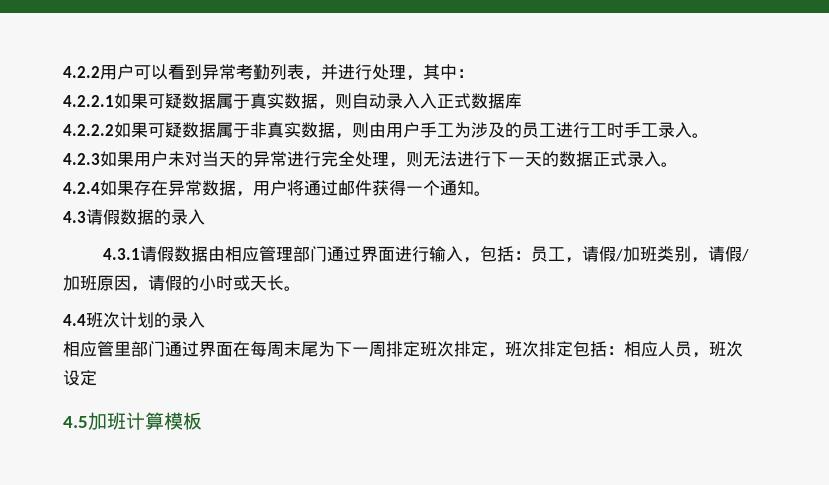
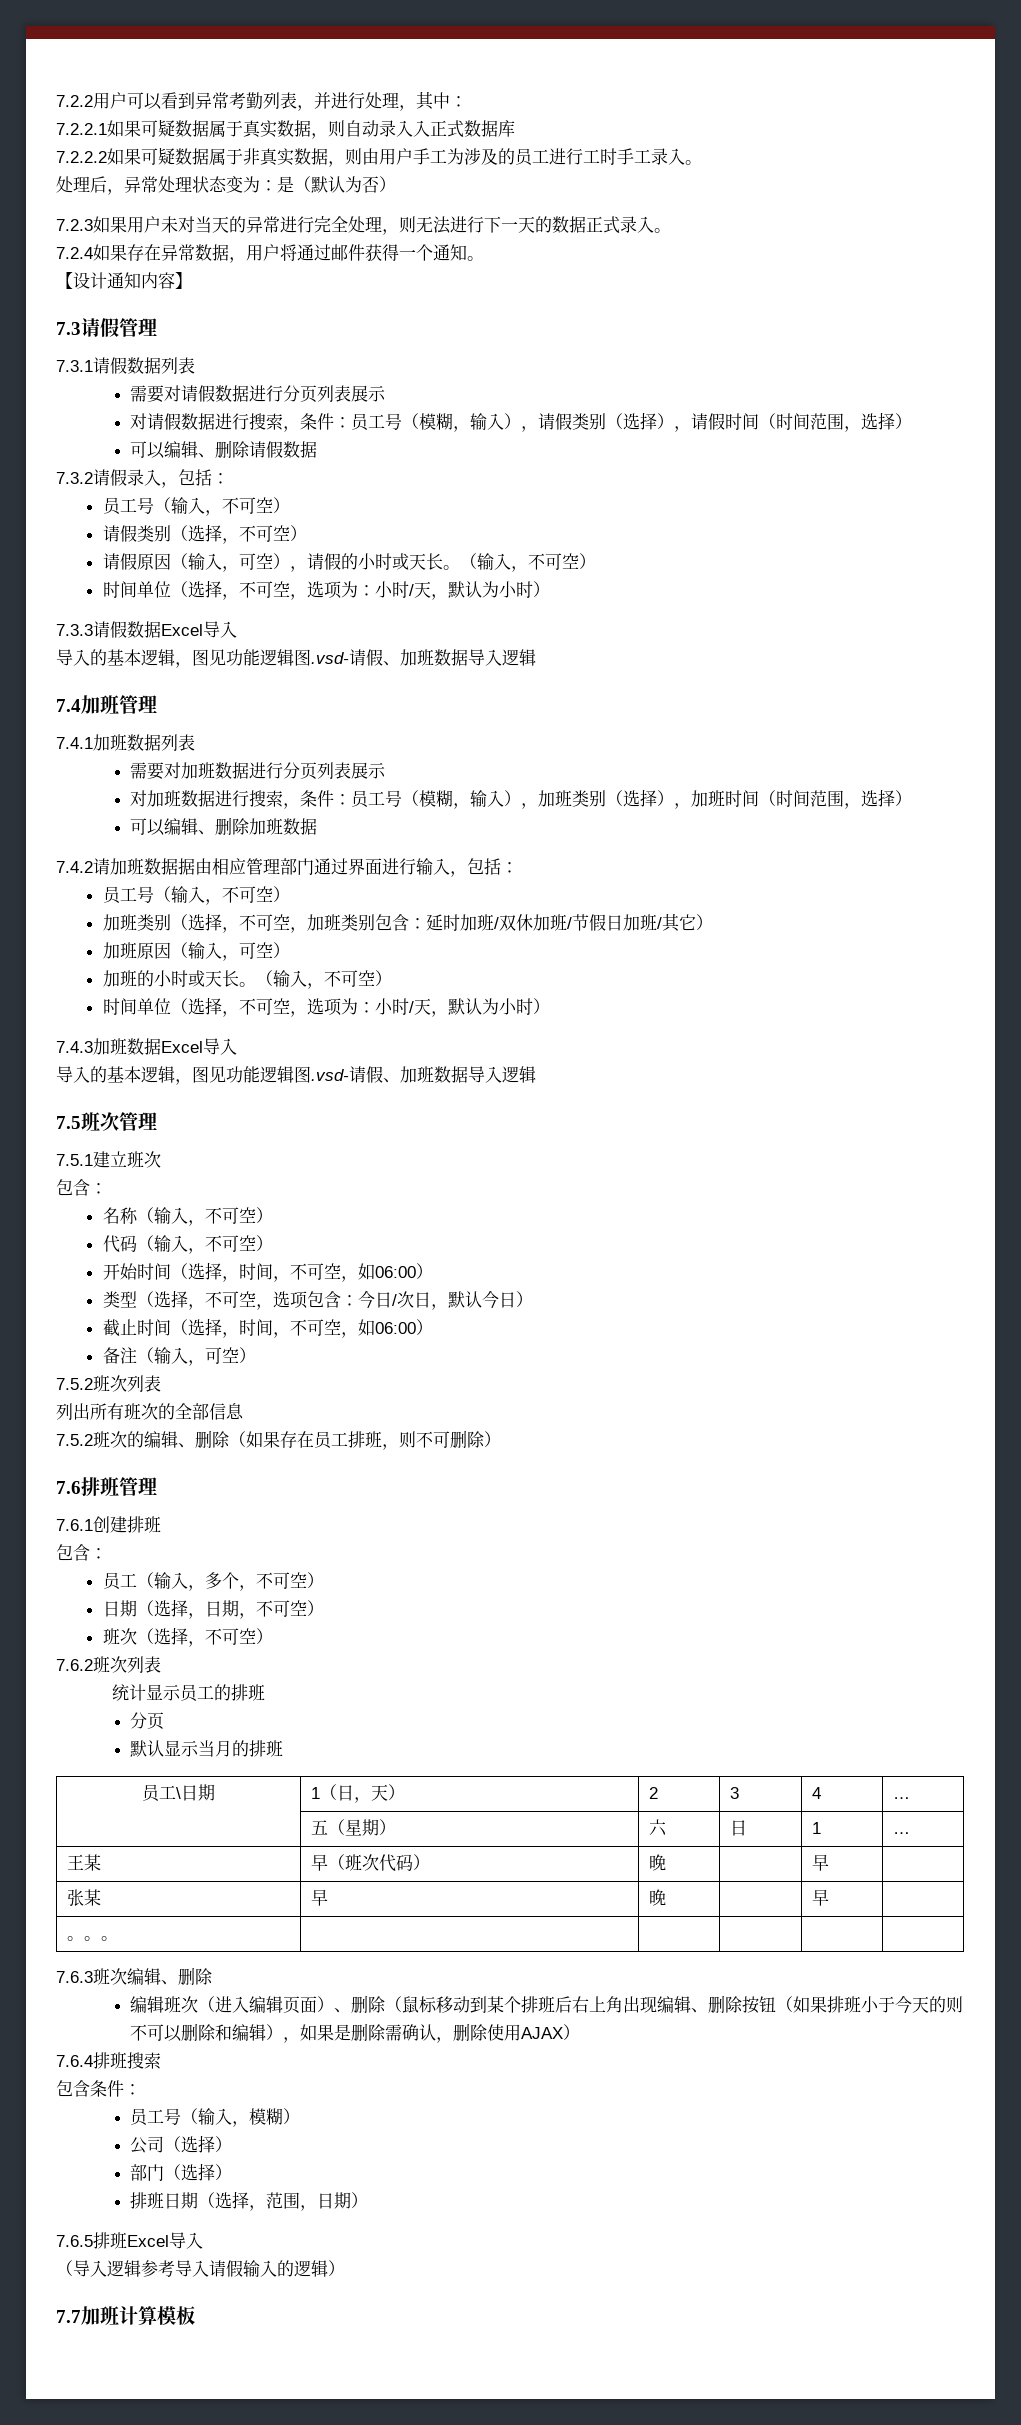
- 4.2.2用户可以看到异常考勤列表，并进行处理，其中：
+ 7.2.2用户可以看到异常考勤列表，并进行处理，其中：
- 4.2.2.1如果可疑数据属于真实数据，则自动录入入正式数据库
+ 7.2.2.1如果可疑数据属于真实数据，则自动录入入正式数据库
- 4.2.2.2如果可疑数据属于非真实数据，则由用户手工为涉及的员工进行工时手工录入。
+ 7.2.2.2如果可疑数据属于非真实数据，则由用户手工为涉及的员工进行工时手工录入。
- 4.2.3如果用户未对当天的异常进行完全处理，则无法进行下一天的数据正式录入。
+ 处理后，异常处理状态变为：是（默认为否）
+ 7.2.3如果用户未对当天的异常进行完全处理，则无法进行下一天的数据正式录入。
- 4.2.4如果存在异常数据，用户将通过邮件获得一个通知。
+ 7.2.4如果存在异常数据，用户将通过邮件获得一个通知。
- 4.3请假数据的录入
- 4.3.1请假数据由相应管理部门通过界面进行输入，包括：员工，请假/加班类别，请假/加班原因，请假的小时或天长。
- 4.4班次计划的录入
- 相应管里部门通过界面在每周末尾为下一周排定班次排定，班次排定包括：相应人员，班次设定
- 4.5加班计算模板
+ 【设计通知内容】
+ 7.3请假管理
+ 7.3.1请假数据列表
+ 需要对请假数据进行分页列表展示
+ 对请假数据进行搜索，条件：员工号（模糊，输入），请假类别（选择），请假时间（时间范围，选择）
+ 可以编辑、删除请假数据
+ 7.3.2请假录入，包括：
+ 员工号（输入，不可空）
+ 请假类别（选择，不可空）
+ 请假原因（输入，可空），请假的小时或天长。（输入，不可空）
+ 时间单位（选择，不可空，选项为：小时/天，默认为小时）
+ 7.3.3请假数据Excel导入
+ 导入的基本逻辑，图见功能逻辑图.vsd-请假、加班数据导入逻辑
+ 7.4加班管理
+ 7.4.1加班数据列表
+ 需要对加班数据进行分页列表展示
+ 对加班数据进行搜索，条件：员工号（模糊，输入），加班类别（选择），加班时间（时间范围，选择）
+ 可以编辑、删除加班数据
+ 7.4.2请加班数据据由相应管理部门通过界面进行输入，包括：
+ 员工号（输入，不可空）
+ 加班类别（选择，不可空，加班类别包含：延时加班/双休加班/节假日加班/其它）
+ 加班原因（输入，可空）
+ 加班的小时或天长。（输入，不可空）
+ 时间单位（选择，不可空，选项为：小时/天，默认为小时）
+ 7.4.3加班数据Excel导入
+ 导入的基本逻辑，图见功能逻辑图.vsd-请假、加班数据导入逻辑
+ 7.5班次管理
+ 7.5.1建立班次
+ 包含：
+ 名称（输入，不可空）
+ 代码（输入，不可空）
+ 开始时间（选择，时间，不可空，如06:00）
+ 类型（选择，不可空，选项包含：今日/次日，默认今日）
+ 截止时间（选择，时间，不可空，如06:00）
+ 备注（输入，可空）
+ 7.5.2班次列表
+ 列出所有班次的全部信息
+ 7.5.2班次的编辑、删除（如果存在员工排班，则不可删除）
+ 7.6排班管理
+ 7.6.1创建排班
+ 包含：
+ 员工（输入，多个，不可空）
+ 日期（选择，日期，不可空）
+ 班次（选择，不可空）
+ 7.6.2班次列表
+ 统计显示员工的排班
+ 分页
+ 默认显示当月的排班
+ 员工\日期 | 1（日，天） | 2 | 3 | 4 | …
+ | 五（星期） | 六 | 日 | 1 | …
+ 王某 | 早（班次代码） | 晚 | | 早 |
+ 张某 | 早 | 晚 | | 早 |
+ 。。。 | | | | |
+ 7.6.3班次编辑、删除
+ 编辑班次（进入编辑页面）、删除（鼠标移动到某个排班后右上角出现编辑、删除按钮（如果排班小于今天的则不可以删除和编辑），如果是删除需确认，删除使用AJAX）
+ 7.6.4排班搜索
+ 包含条件：
+ 员工号（输入，模糊）
+ 公司（选择）
+ 部门（选择）
+ 排班日期（选择，范围，日期）
+ 7.6.5排班Excel导入
+ （导入逻辑参考导入请假输入的逻辑）
+ 7.7加班计算模板

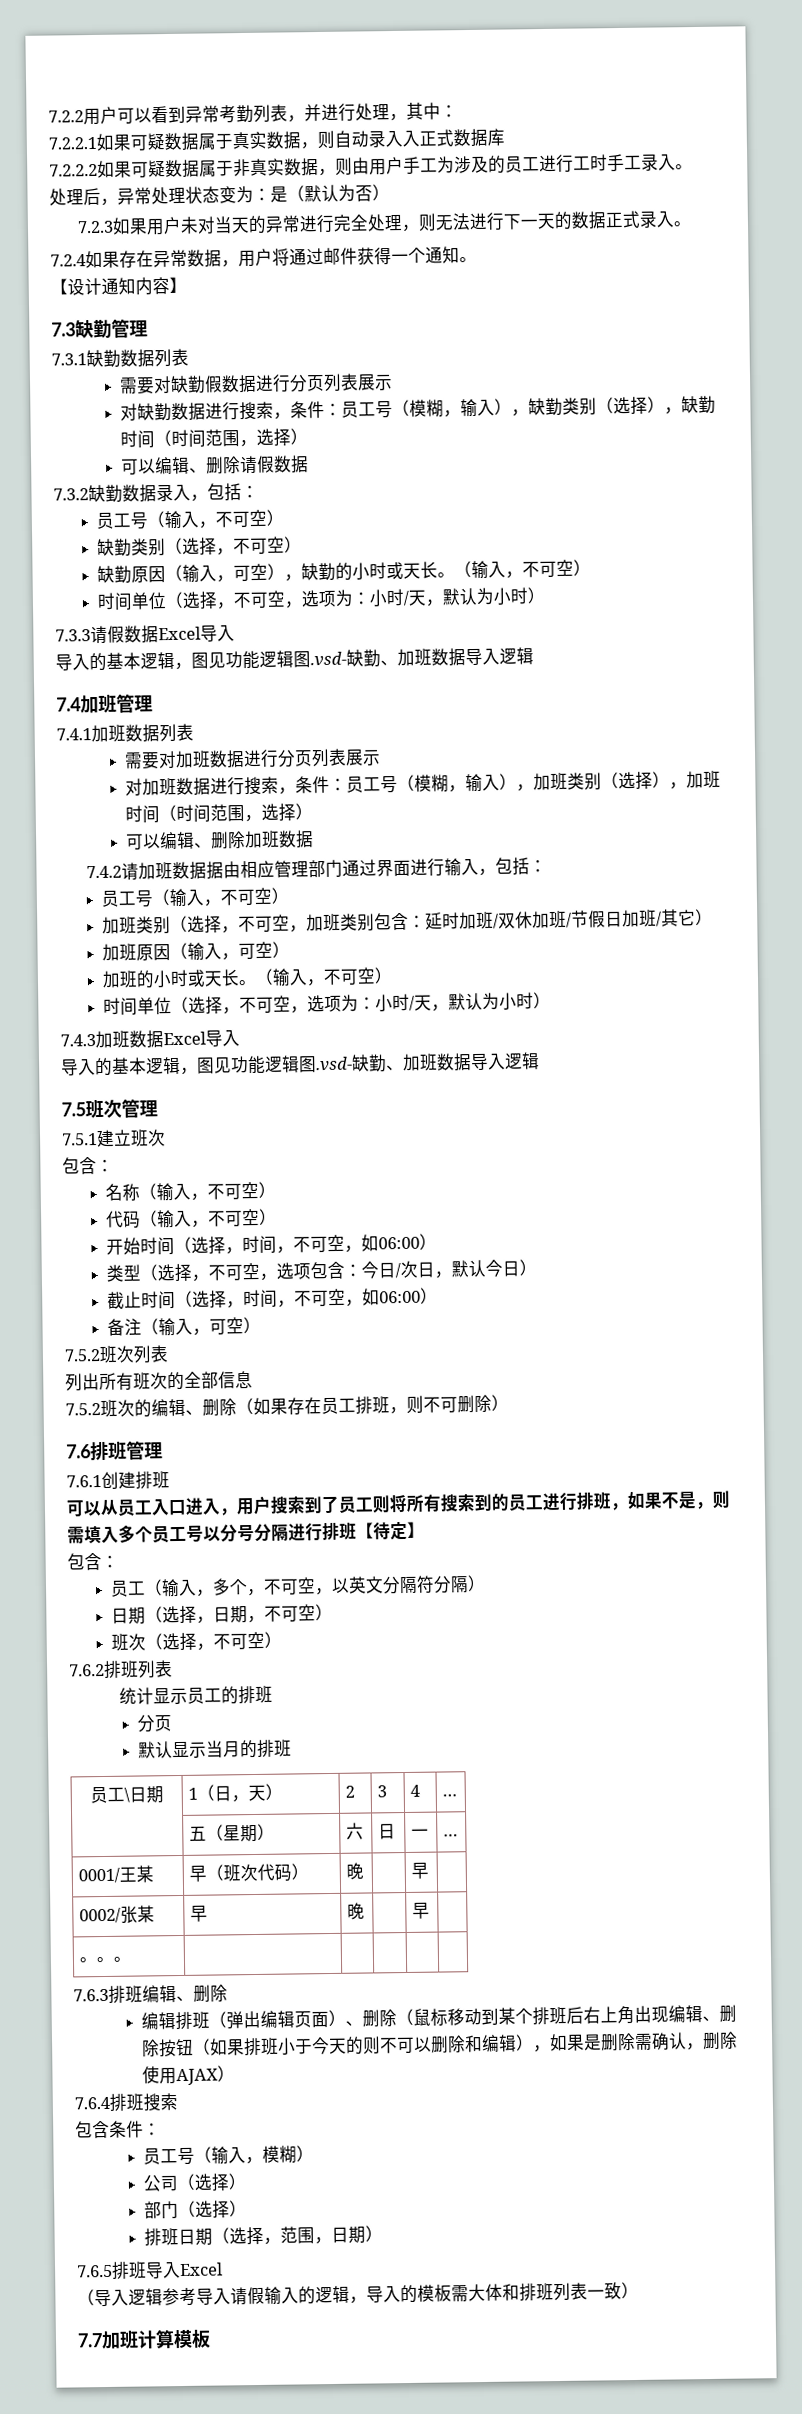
- 7.3请假管理
+ 7.3缺勤管理
- 7.3.1请假数据列表
- 需要对请假数据进行分页列表展示
+ 7.3.1缺勤数据列表
+ 需要对缺勤假数据进行分页列表展示
- 对请假数据进行搜索，条件：员工号（模糊，输入），请假类别（选择），请假时间（时间范围，选择）
+ 对缺勤数据进行搜索，条件：员工号（模糊，输入），缺勤类别（选择），缺勤时间（时间范围，选择）
- 7.3.2请假录入，包括：
+ 7.3.2缺勤数据录入，包括：
- 请假类别（选择，不可空）
+ 缺勤类别（选择，不可空）
- 请假原因（输入，可空），请假的小时或天长。
+ 缺勤原因（输入，可空），缺勤的小时或天长。
  7.3.3请假数据Excel导入
- 导入的基本逻辑，图见功能逻辑图.vsd-请假、加班数据导入逻辑
+ 导入的基本逻辑，图见功能逻辑图.vsd-缺勤、加班数据导入逻辑
  7.4.3加班数据Excel导入
- 导入的基本逻辑，图见功能逻辑图.vsd-请假、加班数据导入逻辑
+ 导入的基本逻辑，图见功能逻辑图.vsd-缺勤、加班数据导入逻辑
+ 可以从员工入口进入，用户搜索到了员工则将所有搜索到的员工进行排班，如果不是，则需填入多个员工号以分号分隔进行排班【待定】
- 员工（输入，多个，不可空）
+ 员工（输入，多个，不可空，以英文分隔符分隔）
- 7.6.2班次列表
+ 7.6.2排班列表
- | 五（星期） | 六 | 日 | 1 | …
- 王某 | 早（班次代码） | 晚 | | 早 |
+ | 五（星期） | 六 | 日 | 一 | …
+ 0001/王某 | 早（班次代码） | 晚 | | 早 |
- 张某 | 早 | 晚 | | 早 |
+ 0002/张某 | 早 | 晚 | | 早 |
- 7.6.3班次编辑、删除
+ 7.6.3排班编辑、删除
- 编辑班次（进入编辑页面）、删除（鼠标移动到某个排班后右上角出现编辑、删除按钮（如果排班小于今天的则不可以删除和编辑），如果是删除需确认，删除使用AJAX）
+ 编辑排班（弹出编辑页面）、删除（鼠标移动到某个排班后右上角出现编辑、删除按钮（如果排班小于今天的则不可以删除和编辑），如果是删除需确认，删除使用AJAX）
- 7.6.5排班Excel导入
+ 7.6.5排班导入Excel
- （导入逻辑参考导入请假输入的逻辑）
+ （导入逻辑参考导入请假输入的逻辑，导入的模板需大体和排班列表一致）

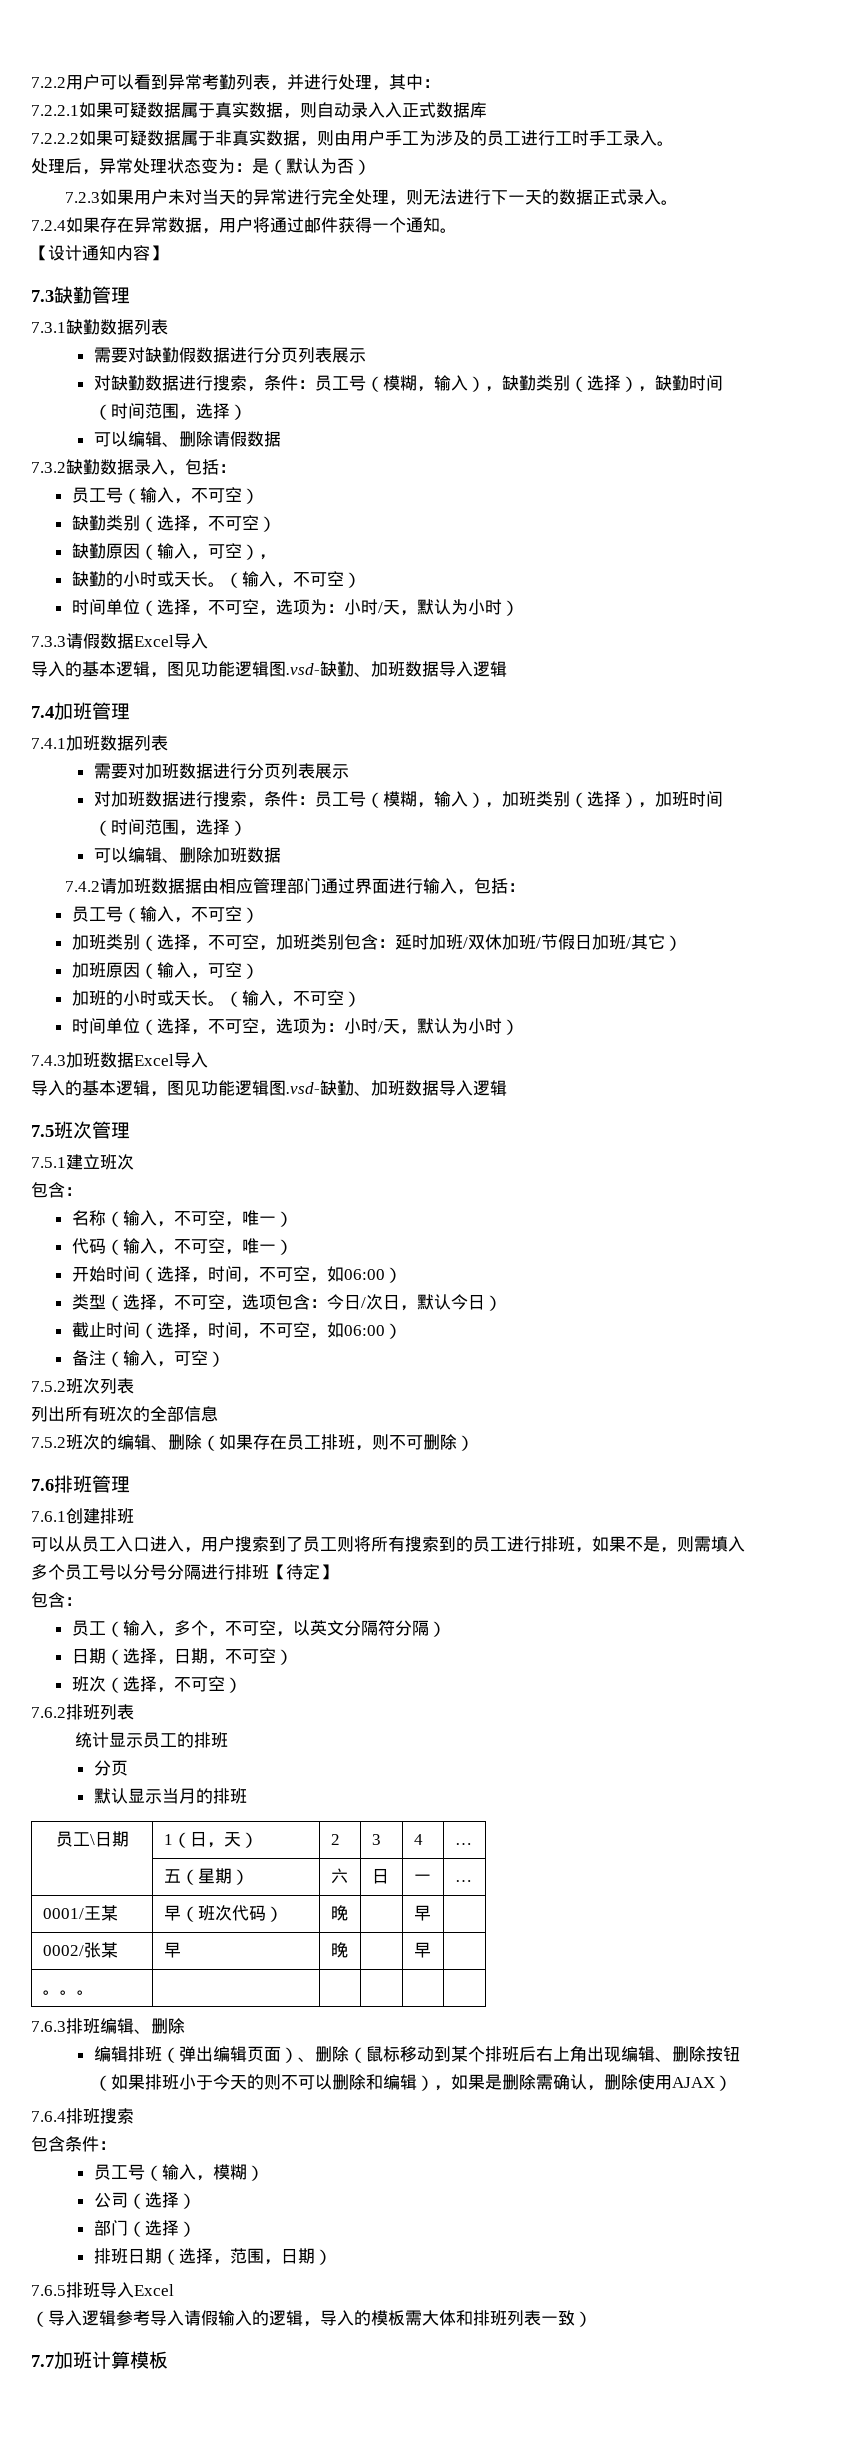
- 缺勤原因（输入，可空），缺勤的小时或天长。
+ 缺勤原因（输入，可空），
+ 缺勤的小时或天长。
- 名称（输入，不可空）
+ 名称（输入，不可空，唯一）
- 代码（输入，不可空）
+ 代码（输入，不可空，唯一）

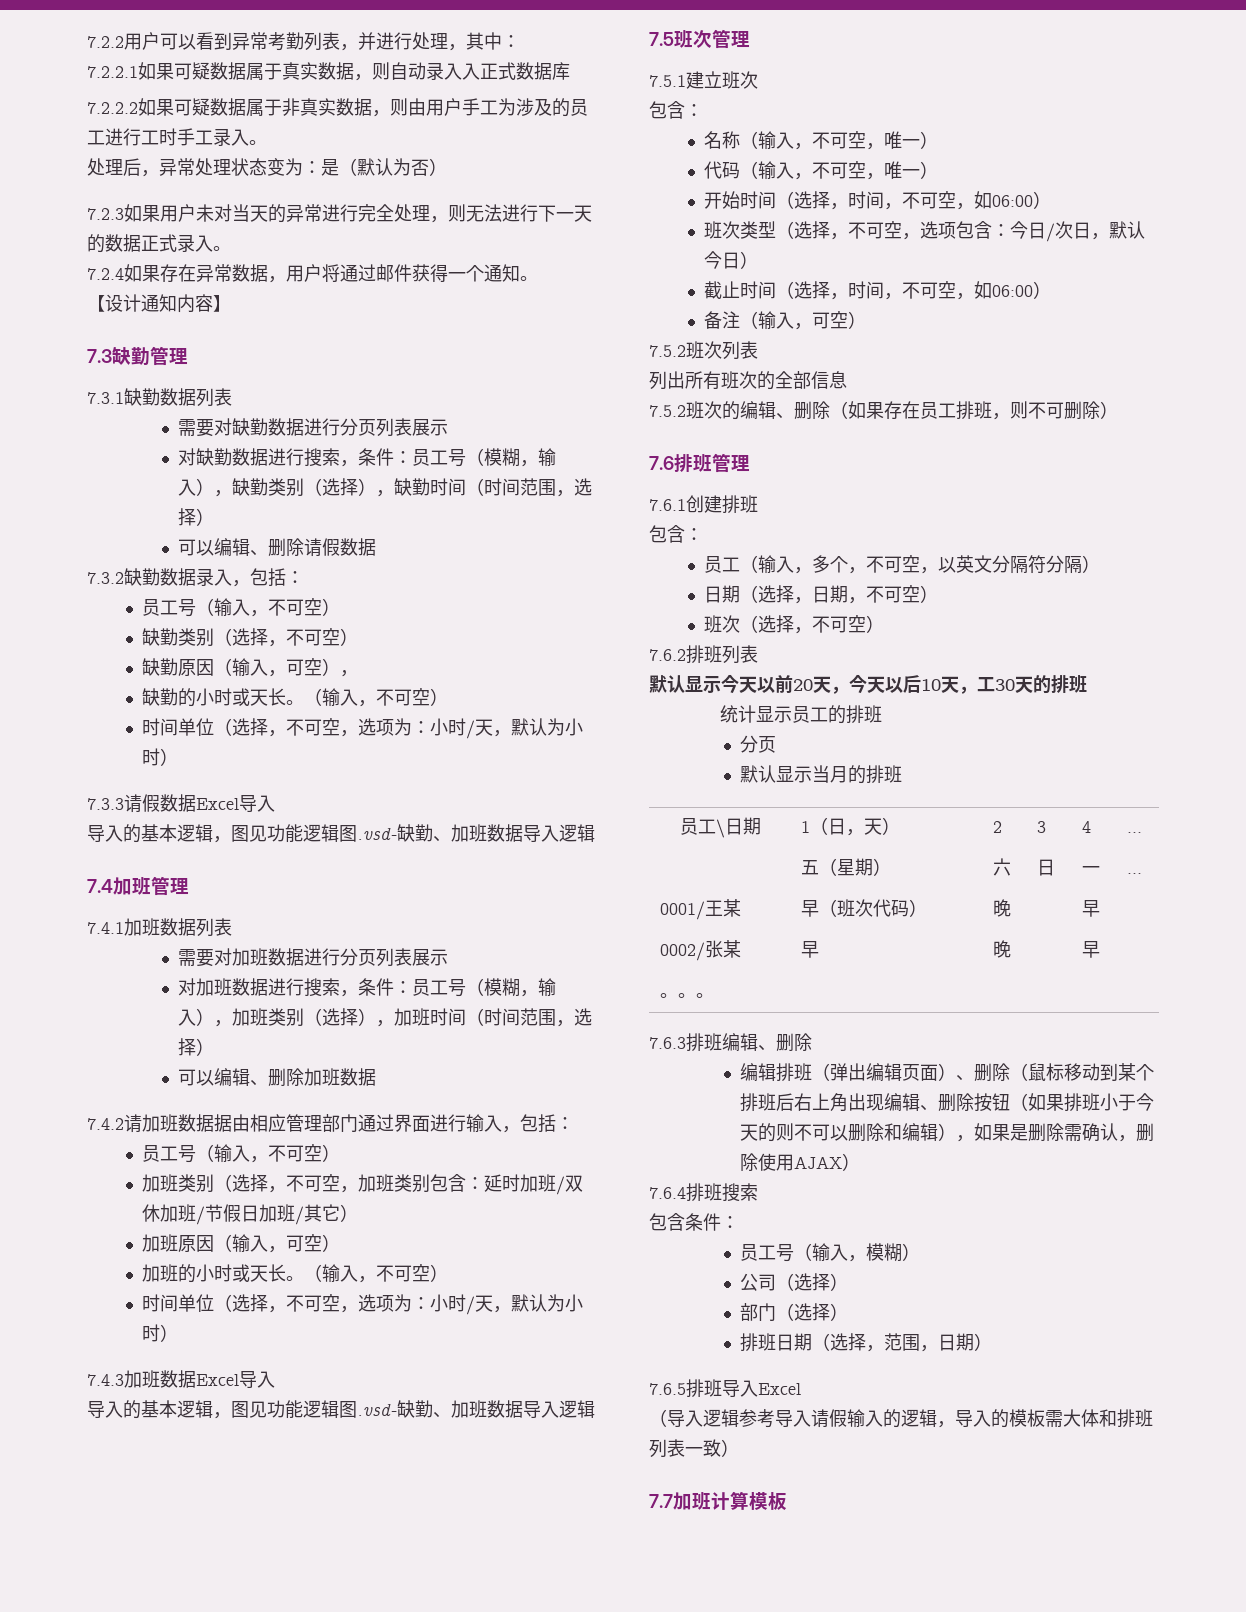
- 需要对缺勤假数据进行分页列表展示
+ 需要对缺勤数据进行分页列表展示
- 类型（选择，不可空，选项包含：今日/次日，默认今日）
+ 班次类型（选择，不可空，选项包含：今日/次日，默认今日）
- 可以从员工入口进入，用户搜索到了员工则将所有搜索到的员工进行排班，如果不是，则需填入多个员工号以分号分隔进行排班【待定】
+ 默认显示今天以前20天，今天以后10天，工30天的排班

